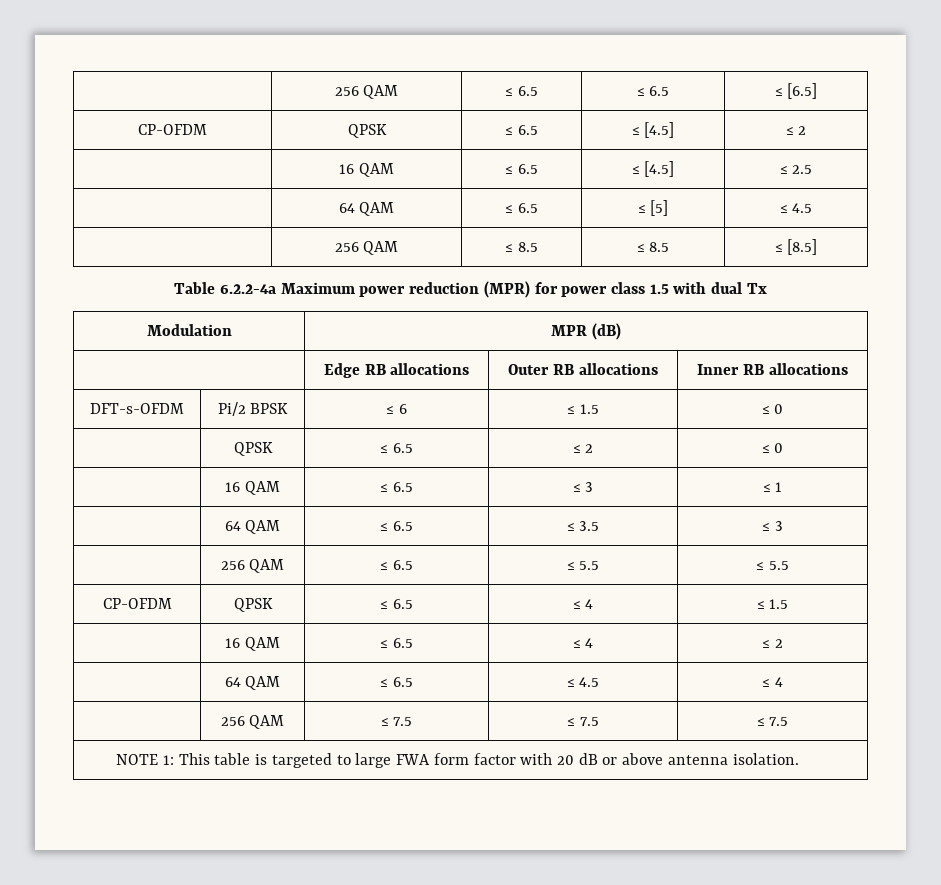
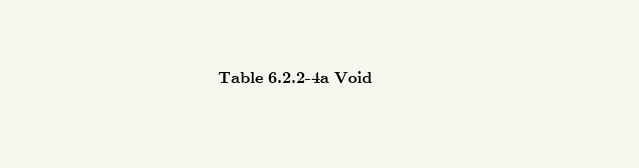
- | 256 QAM | ≤ 6.5 | ≤ 6.5 | ≤ [6.5]
- CP-OFDM | QPSK | ≤ 6.5 | ≤ [4.5] | ≤ 2
- | 16 QAM | ≤ 6.5 | ≤ [4.5] | ≤ 2.5
- | 64 QAM | ≤ 6.5 | ≤ [5] | ≤ 4.5
- | 256 QAM | ≤ 8.5 | ≤ 8.5 | ≤ [8.5]
- Table 6.2.2-4a Maximum power reduction (MPR) for power class 1.5 with dual Tx
- Modulation | MPR (dB)
- | Edge RB allocations | Outer RB allocations | Inner RB allocations
- DFT-s-OFDM | Pi/2 BPSK | ≤ 6 | ≤ 1.5 | ≤ 0
- | QPSK | ≤ 6.5 | ≤ 2 | ≤ 0
- | 16 QAM | ≤ 6.5 | ≤ 3 | ≤ 1
- | 64 QAM | ≤ 6.5 | ≤ 3.5 | ≤ 3
- | 256 QAM | ≤ 6.5 | ≤ 5.5 | ≤ 5.5
- CP-OFDM | QPSK | ≤ 6.5 | ≤ 4 | ≤ 1.5
- | 16 QAM | ≤ 6.5 | ≤ 4 | ≤ 2
- | 64 QAM | ≤ 6.5 | ≤ 4.5 | ≤ 4
- | 256 QAM | ≤ 7.5 | ≤ 7.5 | ≤ 7.5
- NOTE 1: This table is targeted to large FWA form factor with 20 dB or above antenna isolation.
+ Table 6.2.2-4a Void

